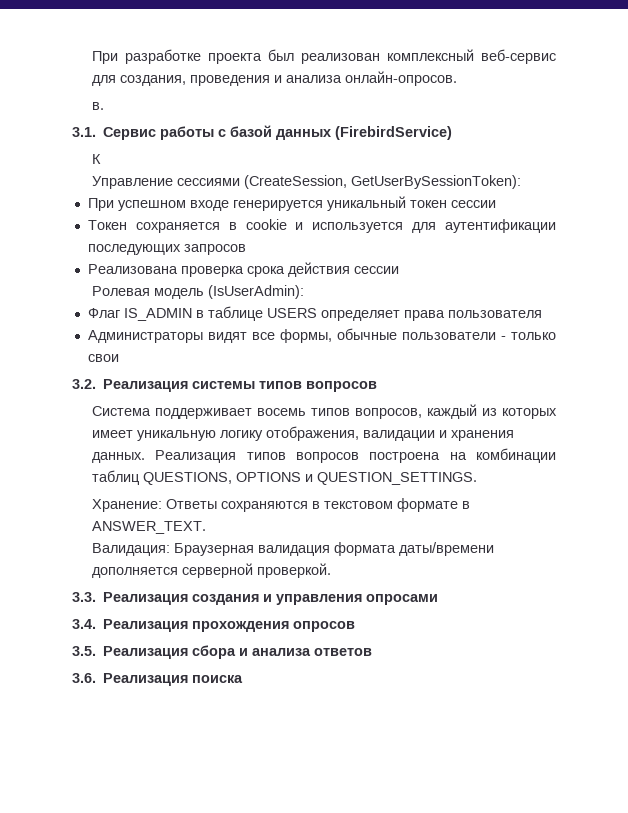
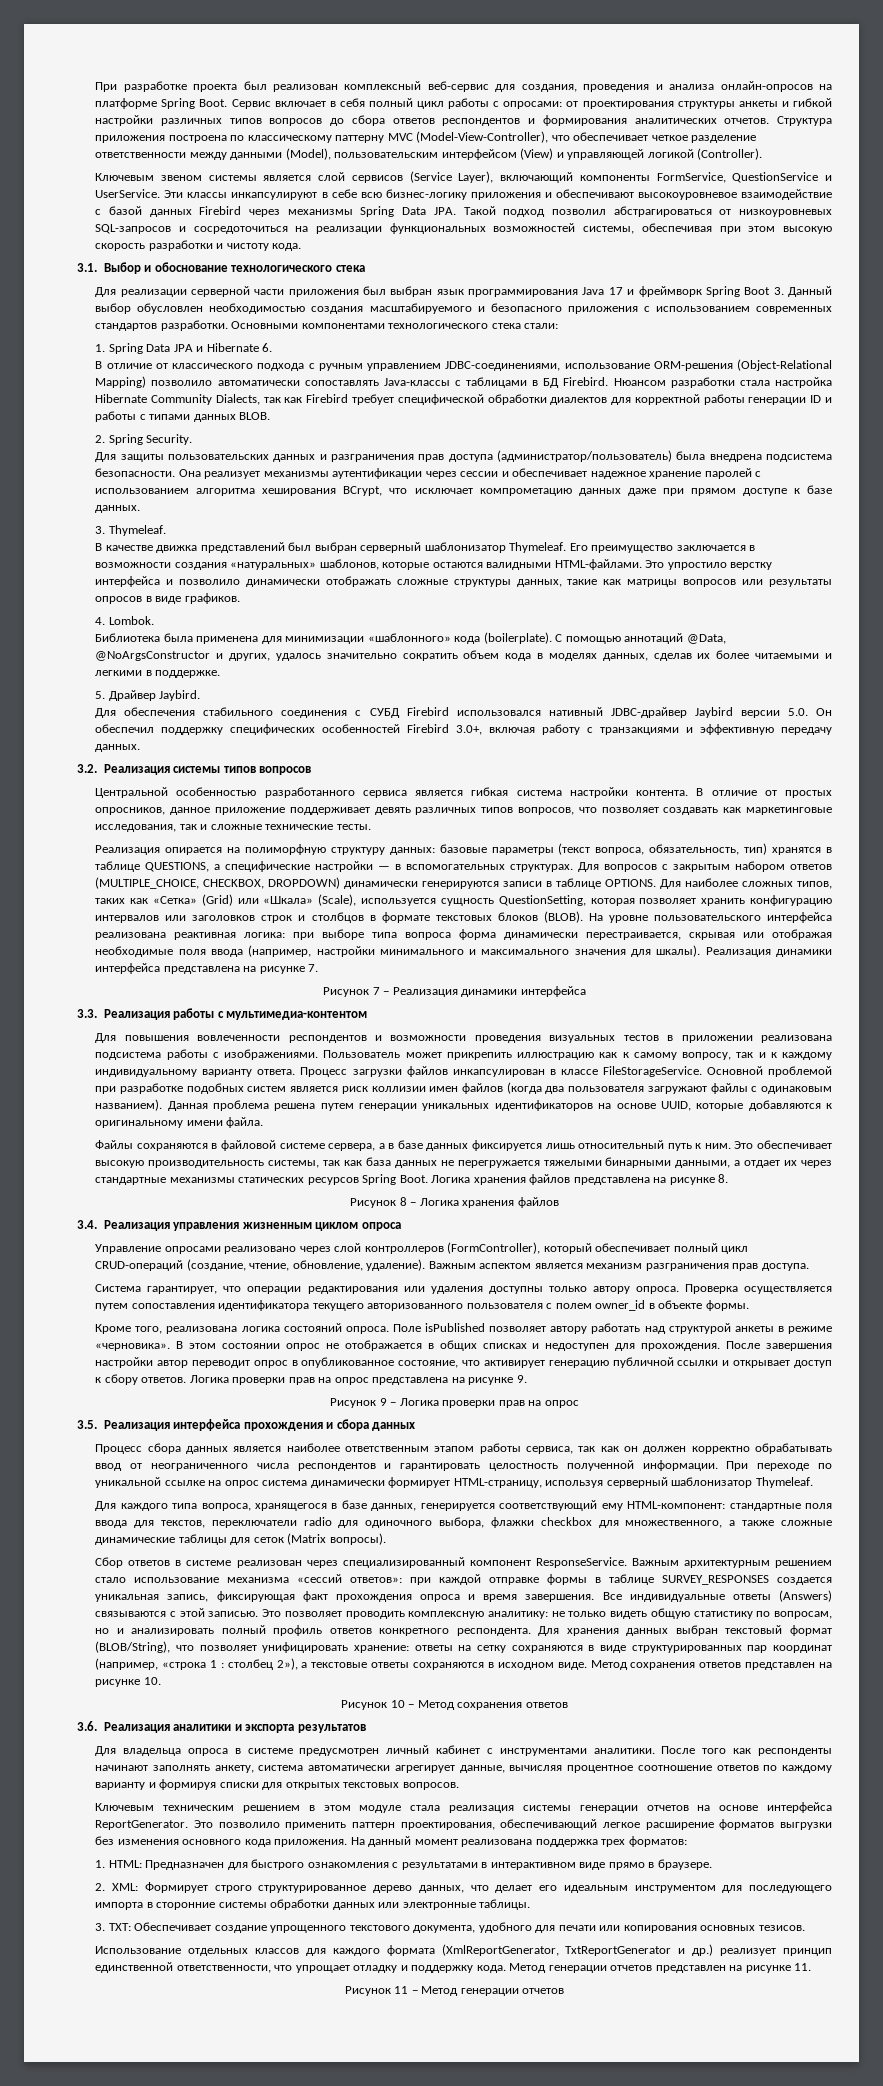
- При разработке проекта был реализован комплексный веб-сервис для создания, проведения и анализа онлайн-опросов.
- в.
- 3.1. Сервис работы с базой данных (FirebirdService)
- К
- Управление сессиями (CreateSession, GetUserBySessionToken):
- При успешном входе генерируется уникальный токен сессии
- Токен сохраняется в cookie и используется для аутентификации последующих запросов
- Реализована проверка срока действия сессии
- Ролевая модель (IsUserAdmin):
- Флаг IS_ADMIN в таблице USERS определяет права пользователя
- Администраторы видят все формы, обычные пользователи - только свои
+ При разработке проекта был реализован комплексный веб-сервис для создания, проведения и анализа онлайн-опросов на платформе Spring Boot. Сервис включает в себя полный цикл работы с опросами: от проектирования структуры анкеты и гибкой настройки различных типов вопросов до сбора ответов респондентов и формирования аналитических отчетов. Структура приложения построена по классическому паттерну MVC (Model-View-Controller), что обеспечивает четкое разделение ответственности между данными (Model), пользовательским интерфейсом (View) и управляющей логикой (Controller).
+ Ключевым звеном системы является слой сервисов (Service Layer), включающий компоненты FormService, QuestionService и UserService. Эти классы инкапсулируют в себе всю бизнес-логику приложения и обеспечивают высокоуровневое взаимодействие с базой данных Firebird через механизмы Spring Data JPA. Такой подход позволил абстрагироваться от низкоуровневых SQL-запросов и сосредоточиться на реализации функциональных возможностей системы, обеспечивая при этом высокую скорость разработки и чистоту кода.
+ 3.1. Выбор и обоснование технологического стека
+ Для реализации серверной части приложения был выбран язык программирования Java 17 и фреймворк Spring Boot 3. Данный выбор обусловлен необходимостью создания масштабируемого и безопасного приложения с использованием современных стандартов разработки. Основными компонентами технологического стека стали:
+ 1. Spring Data JPA и Hibernate 6.
+ В отличие от классического подхода с ручным управлением JDBC-соединениями, использование ORM-решения (Object-Relational Mapping) позволило автоматически сопоставлять Java-классы с таблицами в БД Firebird. Нюансом разработки стала настройка Hibernate Community Dialects, так как Firebird требует специфической обработки диалектов для корректной работы генерации ID и работы с типами данных BLOB.
+ 2. Spring Security.
+ Для защиты пользовательских данных и разграничения прав доступа (администратор/пользователь) была внедрена подсистема безопасности. Она реализует механизмы аутентификации через сессии и обеспечивает надежное хранение паролей с использованием алгоритма хеширования BCrypt, что исключает компрометацию данных даже при прямом доступе к базе данных.
+ 3. Thymeleaf.
+ В качестве движка представлений был выбран серверный шаблонизатор Thymeleaf. Его преимущество заключается в возможности создания «натуральных» шаблонов, которые остаются валидными HTML-файлами. Это упростило верстку интерфейса и позволило динамически отображать сложные структуры данных, такие как матрицы вопросов или результаты опросов в виде графиков.
+ 4. Lombok.
+ Библиотека была применена для минимизации «шаблонного» кода (boilerplate). С помощью аннотаций @Data, @NoArgsConstructor и других, удалось значительно сократить объем кода в моделях данных, сделав их более читаемыми и легкими в поддержке.
+ 5. Драйвер Jaybird.
+ Для обеспечения стабильного соединения с СУБД Firebird использовался нативный JDBC-драйвер Jaybird версии 5.0. Он обеспечил поддержку специфических особенностей Firebird 3.0+, включая работу с транзакциями и эффективную передачу данных.
- Система поддерживает восемь типов вопросов, каждый из которых имеет уникальную логику отображения, валидации и хранения данных. Реализация типов вопросов построена на комбинации таблиц QUESTIONS, OPTIONS и QUESTION_SETTINGS.
- Хранение: Ответы сохраняются в текстовом формате в ANSWER_TEXT.
- Валидация: Браузерная валидация формата даты/времени дополняется серверной проверкой.
- 3.3. Реализация создания и управления опросами
- 3.4. Реализация прохождения опросов
- 3.5. Реализация сбора и анализа ответов
- 3.6. Реализация поиска
+ Центральной особенностью разработанного сервиса является гибкая система настройки контента. В отличие от простых опросников, данное приложение поддерживает девять различных типов вопросов, что позволяет создавать как маркетинговые исследования, так и сложные технические тесты.
+ Реализация опирается на полиморфную структуру данных: базовые параметры (текст вопроса, обязательность, тип) хранятся в таблице QUESTIONS, а специфические настройки — в вспомогательных структурах. Для вопросов с закрытым набором ответов (MULTIPLE_CHOICE, CHECKBOX, DROPDOWN) динамически генерируются записи в таблице OPTIONS. Для наиболее сложных типов, таких как «Сетка» (Grid) или «Шкала» (Scale), используется сущность QuestionSetting, которая позволяет хранить конфигурацию интервалов или заголовков строк и столбцов в формате текстовых блоков (BLOB). На уровне пользовательского интерфейса реализована реактивная логика: при выборе типа вопроса форма динамически перестраивается, скрывая или отображая необходимые поля ввода (например, настройки минимального и максимального значения для шкалы). Реализация динамики интерфейса представлена на рисунке 7.
+ Рисунок 7 − Реализация динамики интерфейса
+ 3.3. Реализация работы с мультимедиа-контентом
+ Для повышения вовлеченности респондентов и возможности проведения визуальных тестов в приложении реализована подсистема работы с изображениями. Пользователь может прикрепить иллюстрацию как к самому вопросу, так и к каждому индивидуальному варианту ответа. Процесс загрузки файлов инкапсулирован в классе FileStorageService. Основной проблемой при разработке подобных систем является риск коллизии имен файлов (когда два пользователя загружают файлы с одинаковым названием). Данная проблема решена путем генерации уникальных идентификаторов на основе UUID, которые добавляются к оригинальному имени файла.
+ Файлы сохраняются в файловой системе сервера, а в базе данных фиксируется лишь относительный путь к ним. Это обеспечивает высокую производительность системы, так как база данных не перегружается тяжелыми бинарными данными, а отдает их через стандартные механизмы статических ресурсов Spring Boot. Логика хранения файлов представлена на рисунке 8.
+ Рисунок 8 − Логика хранения файлов
+ 3.4. Реализация управления жизненным циклом опроса
+ Управление опросами реализовано через слой контроллеров (FormController), который обеспечивает полный цикл CRUD-операций (создание, чтение, обновление, удаление). Важным аспектом является механизм разграничения прав доступа.
+ Система гарантирует, что операции редактирования или удаления доступны только автору опроса. Проверка осуществляется путем сопоставления идентификатора текущего авторизованного пользователя с полем owner_id в объекте формы.
+ Кроме того, реализована логика состояний опроса. Поле isPublished позволяет автору работать над структурой анкеты в режиме «черновика». В этом состоянии опрос не отображается в общих списках и недоступен для прохождения. После завершения настройки автор переводит опрос в опубликованное состояние, что активирует генерацию публичной ссылки и открывает доступ к сбору ответов. Логика проверки прав на опрос представлена на рисунке 9.
+ Рисунок 9 − Логика проверки прав на опрос
+ 3.5. Реализация интерфейса прохождения и сбора данных
+ Процесс сбора данных является наиболее ответственным этапом работы сервиса, так как он должен корректно обрабатывать ввод от неограниченного числа респондентов и гарантировать целостность полученной информации. При переходе по уникальной ссылке на опрос система динамически формирует HTML-страницу, используя серверный шаблонизатор Thymeleaf.
+ Для каждого типа вопроса, хранящегося в базе данных, генерируется соответствующий ему HTML-компонент: стандартные поля ввода для текстов, переключатели radio для одиночного выбора, флажки checkbox для множественного, а также сложные динамические таблицы для сеток (Matrix вопросы).
+ Сбор ответов в системе реализован через специализированный компонент ResponseService. Важным архитектурным решением стало использование механизма «сессий ответов»: при каждой отправке формы в таблице SURVEY_RESPONSES создается уникальная запись, фиксирующая факт прохождения опроса и время завершения. Все индивидуальные ответы (Answers) связываются с этой записью. Это позволяет проводить комплексную аналитику: не только видеть общую статистику по вопросам, но и анализировать полный профиль ответов конкретного респондента. Для хранения данных выбран текстовый формат (BLOB/String), что позволяет унифицировать хранение: ответы на сетку сохраняются в виде структурированных пар координат (например, «строка 1 : столбец 2»), а текстовые ответы сохраняются в исходном виде. Метод сохранения ответов представлен на рисунке 10.
+ Рисунок 10 − Метод сохранения ответов
+ 3.6. Реализация аналитики и экспорта результатов
+ Для владельца опроса в системе предусмотрен личный кабинет с инструментами аналитики. После того как респонденты начинают заполнять анкету, система автоматически агрегирует данные, вычисляя процентное соотношение ответов по каждому варианту и формируя списки для открытых текстовых вопросов.
+ Ключевым техническим решением в этом модуле стала реализация системы генерации отчетов на основе интерфейса ReportGenerator. Это позволило применить паттерн проектирования, обеспечивающий легкое расширение форматов выгрузки без изменения основного кода приложения. На данный момент реализована поддержка трех форматов:
+ 1. HTML: Предназначен для быстрого ознакомления с результатами в интерактивном виде прямо в браузере.
+ 2. XML: Формирует строго структурированное дерево данных, что делает его идеальным инструментом для последующего импорта в сторонние системы обработки данных или электронные таблицы.
+ 3. TXT: Обеспечивает создание упрощенного текстового документа, удобного для печати или копирования основных тезисов.
+ Использование отдельных классов для каждого формата (XmlReportGenerator, TxtReportGenerator и др.) реализует принцип единственной ответственности, что упрощает отладку и поддержку кода. Метод генерации отчетов представлен на рисунке 11.
+ Рисунок 11 − Метод генерации отчетов

